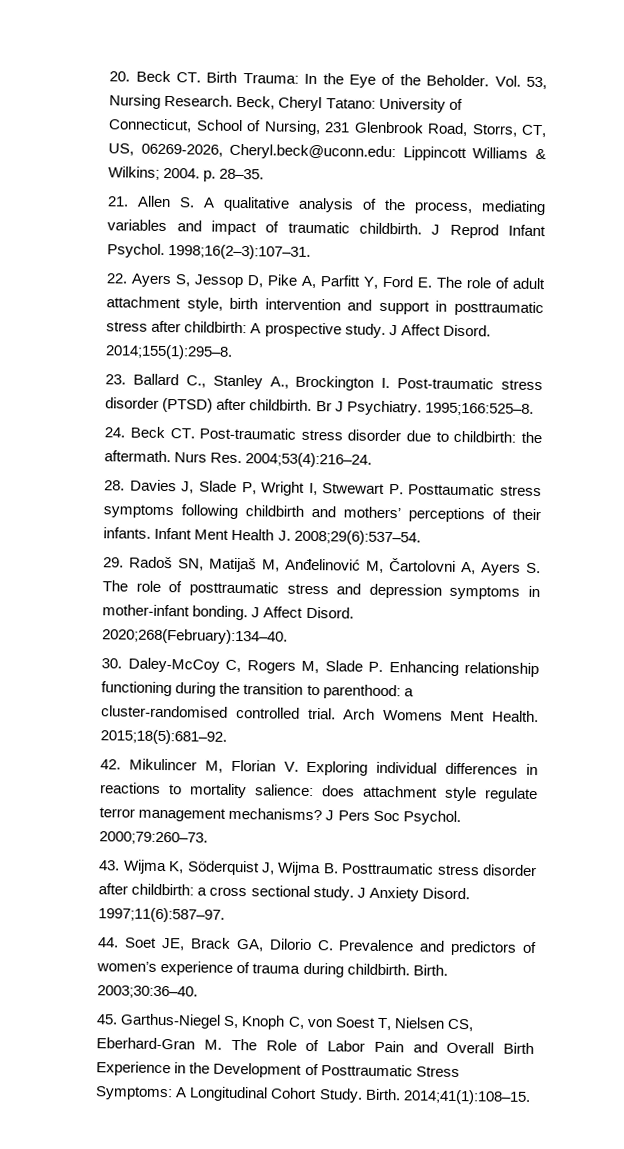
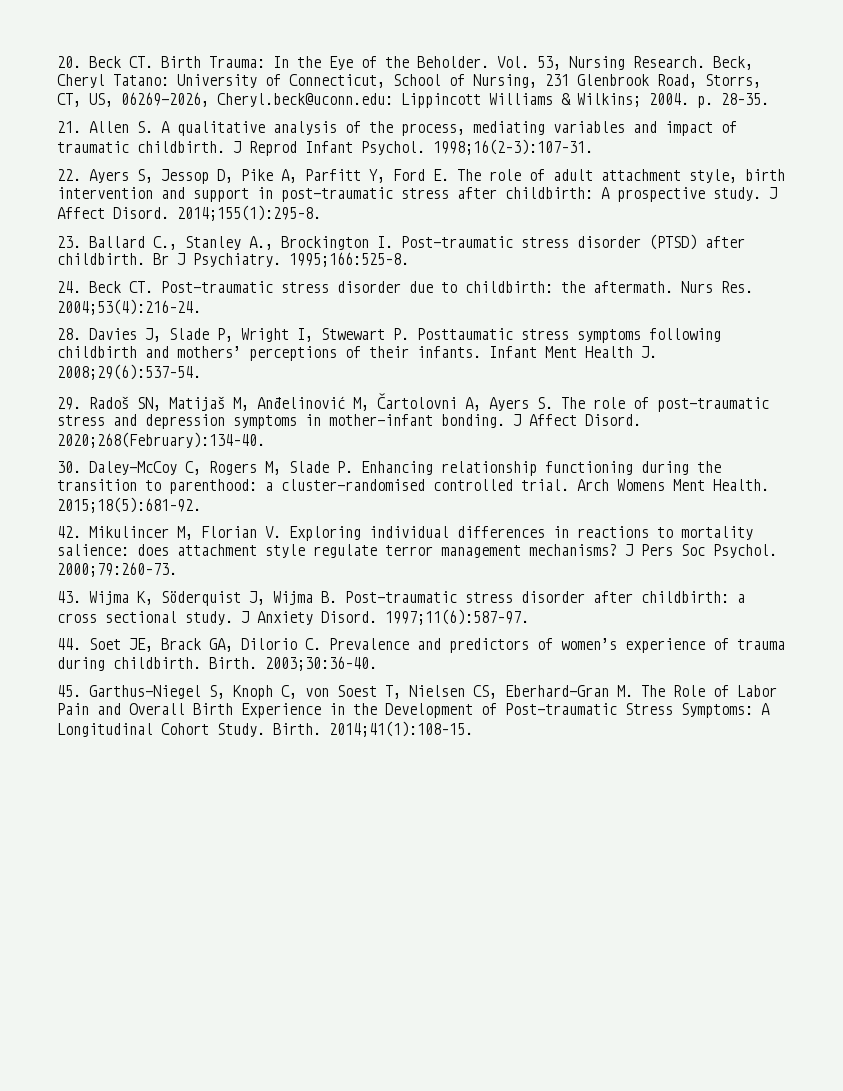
- 22. Ayers S, Jessop D, Pike A, Parfitt Y, Ford E. The role of adult attachment style, birth intervention and support in posttraumatic stress after childbirth: A prospective study.
+ 22. Ayers S, Jessop D, Pike A, Parfitt Y, Ford E. The role of adult attachment style, birth intervention and support in post-traumatic stress after childbirth: A prospective study.
- 29. Radoš SN, Matijaš M, Anđelinović M, Čartolovni A, Ayers S. The role of posttraumatic stress and depression symptoms in mother-infant bonding.
+ 29. Radoš SN, Matijaš M, Anđelinović M, Čartolovni A, Ayers S. The role of post-traumatic stress and depression symptoms in mother-infant bonding.
- 43. Wijma K, Söderquist J, Wijma B. Posttraumatic stress disorder after childbirth: a cross sectional study.
+ 43. Wijma K, Söderquist J, Wijma B. Post-traumatic stress disorder after childbirth: a cross sectional study.
- 45. Garthus-Niegel S, Knoph C, von Soest T, Nielsen CS, Eberhard-Gran M. The Role of Labor Pain and Overall Birth Experience in the Development of Posttraumatic Stress Symptoms: A Longitudinal Cohort Study.
+ 45. Garthus-Niegel S, Knoph C, von Soest T, Nielsen CS, Eberhard-Gran M. The Role of Labor Pain and Overall Birth Experience in the Development of Post-traumatic Stress Symptoms: A Longitudinal Cohort Study.

